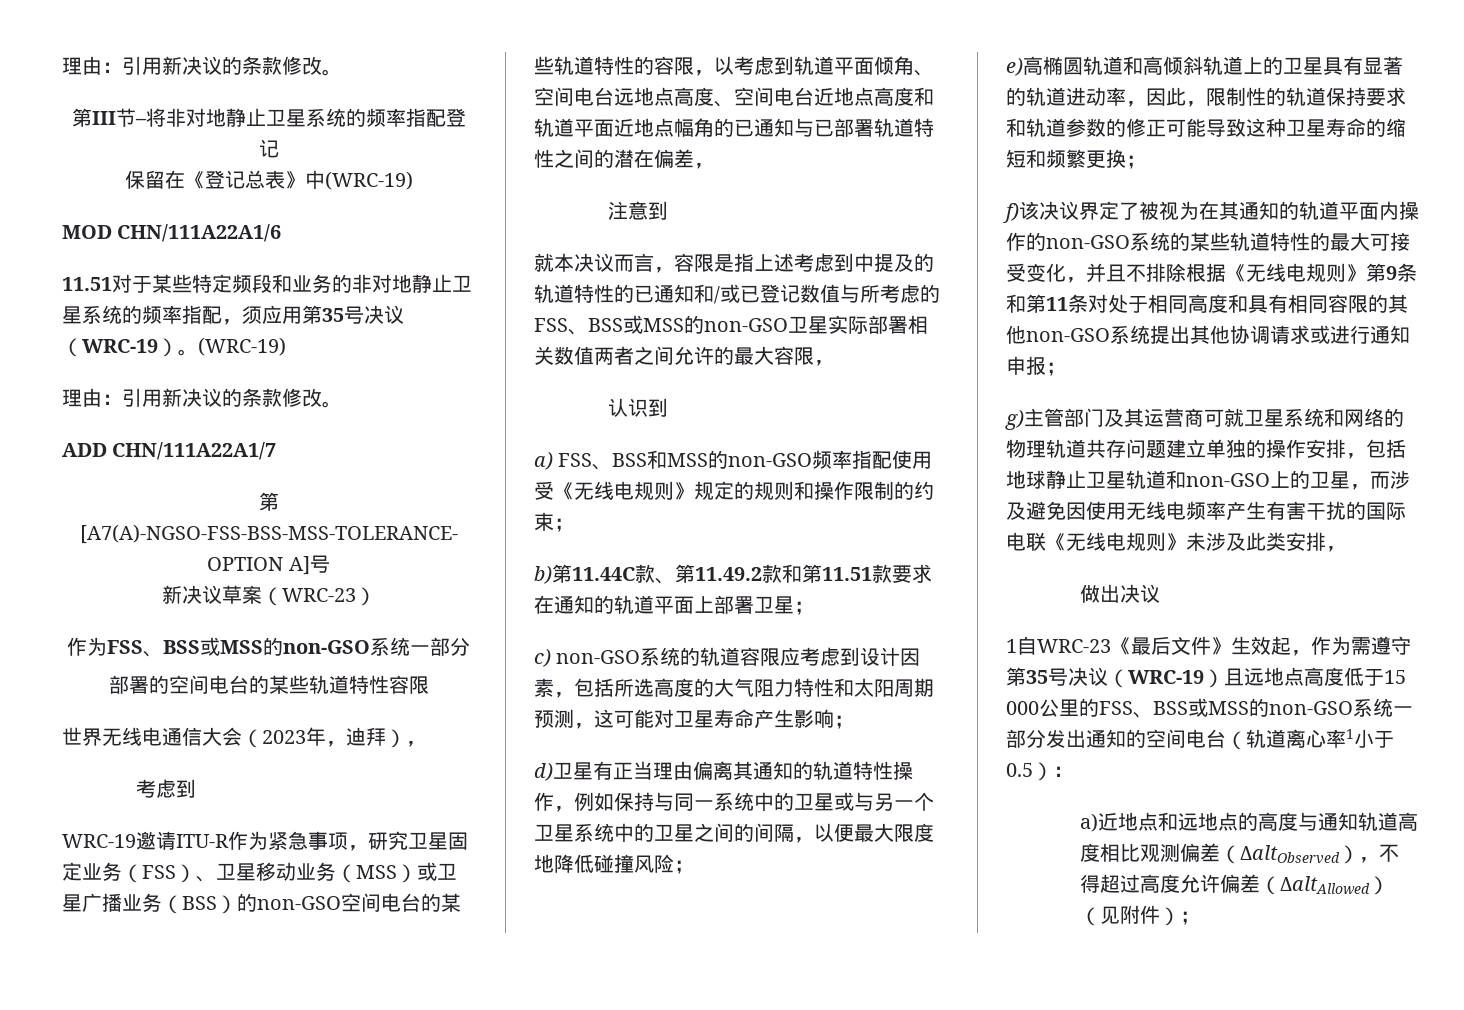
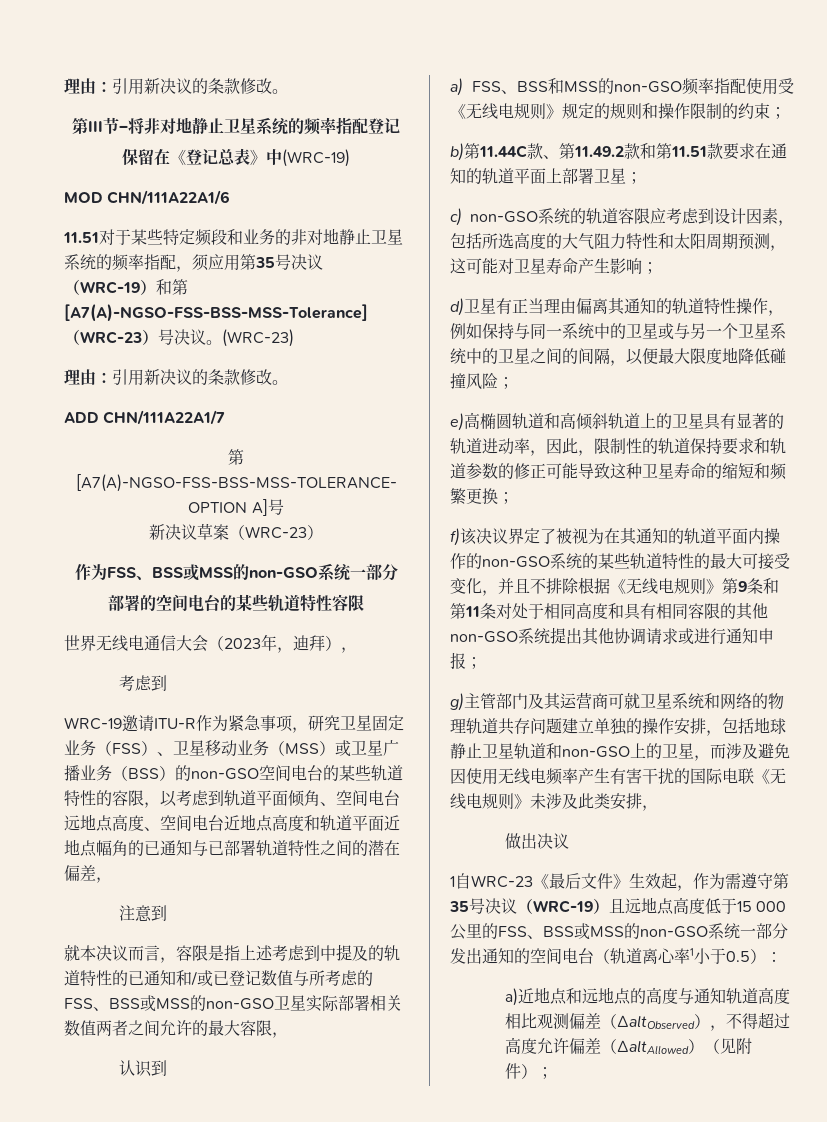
- 11.51对于某些特定频段和业务的非对地静止卫星系统的频率指配，须应用第35号决议（WRC-19）。(WRC-19)
+ 11.51对于某些特定频段和业务的非对地静止卫星系统的频率指配，须应用第35号决议（WRC-19）和第[A7(A)-NGSO-FSS-BSS-MSS-Tolerance]（WRC-23）号决议。(WRC-23)

